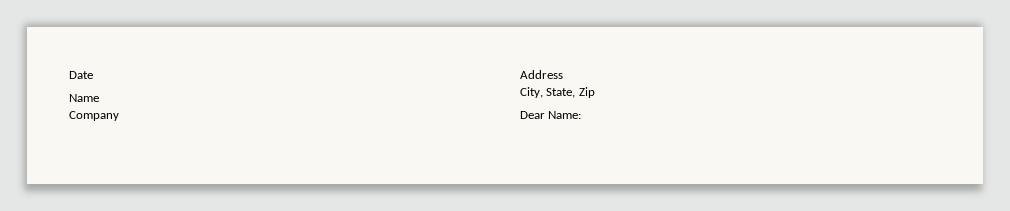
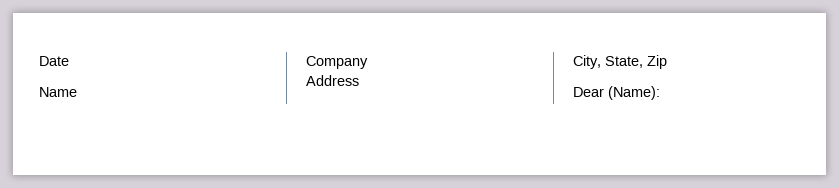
- Dear Name:
+ Dear (Name):

